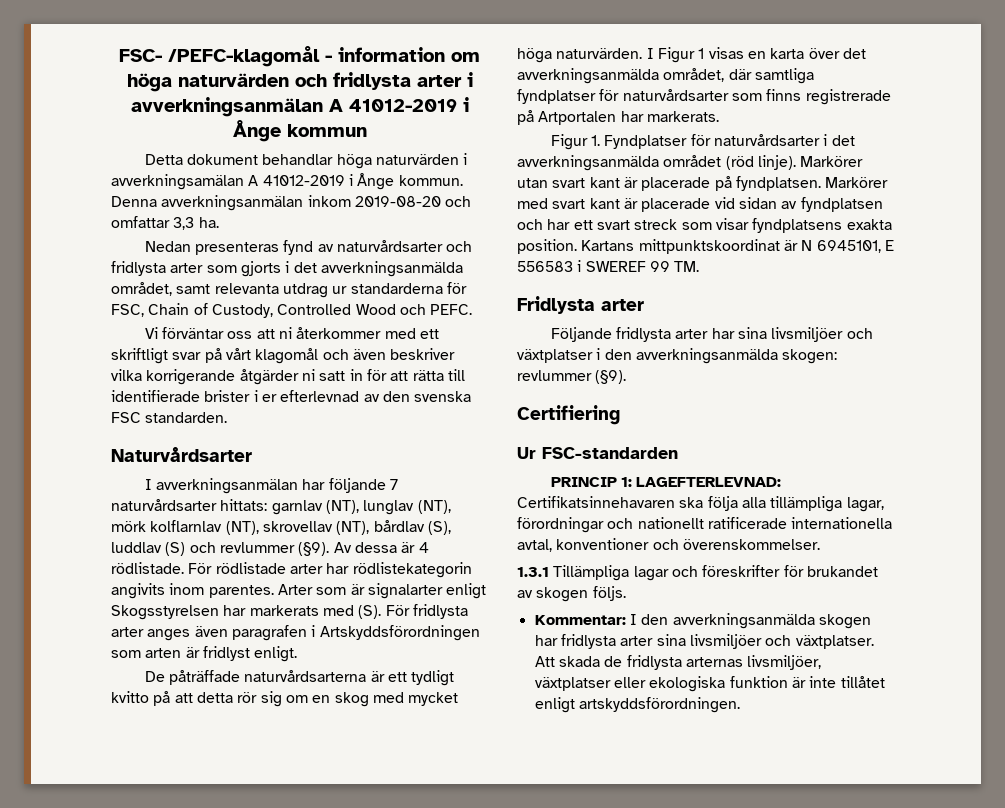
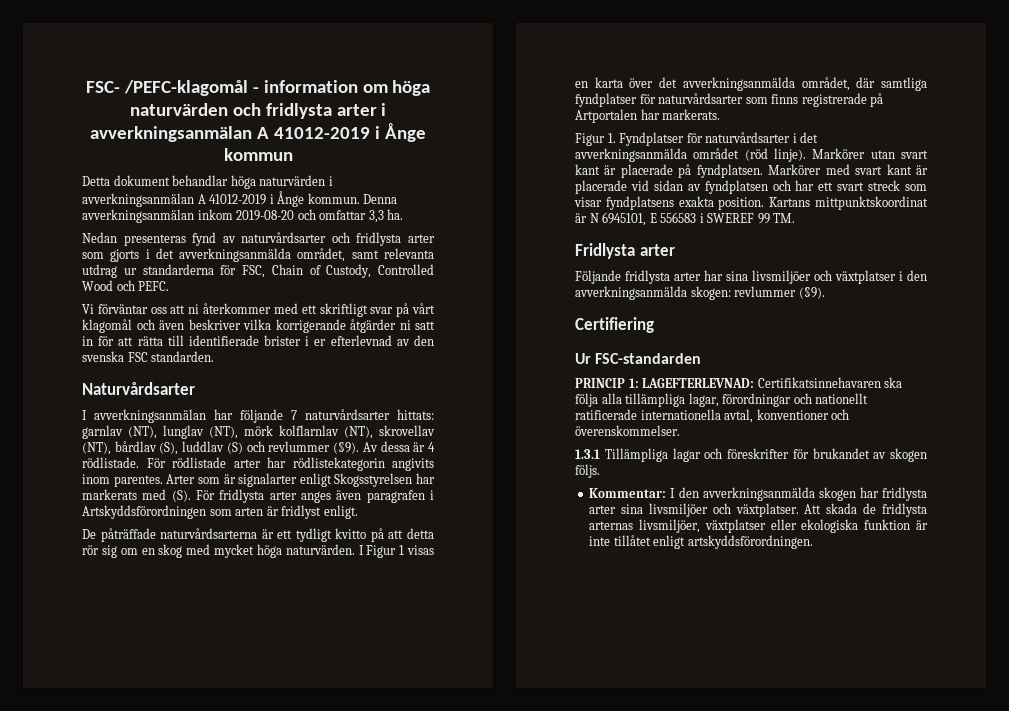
- Detta dokument behandlar höga naturvärden i avverkningsamälan A 41012-2019 i Ånge kommun.
+ Detta dokument behandlar höga naturvärden i avverkningsanmälan A 41012-2019 i Ånge kommun.

